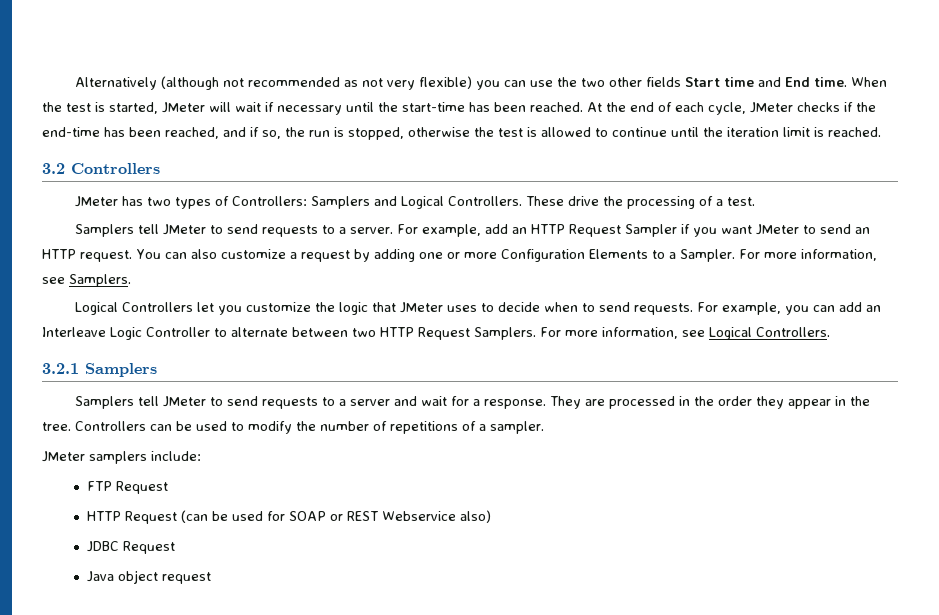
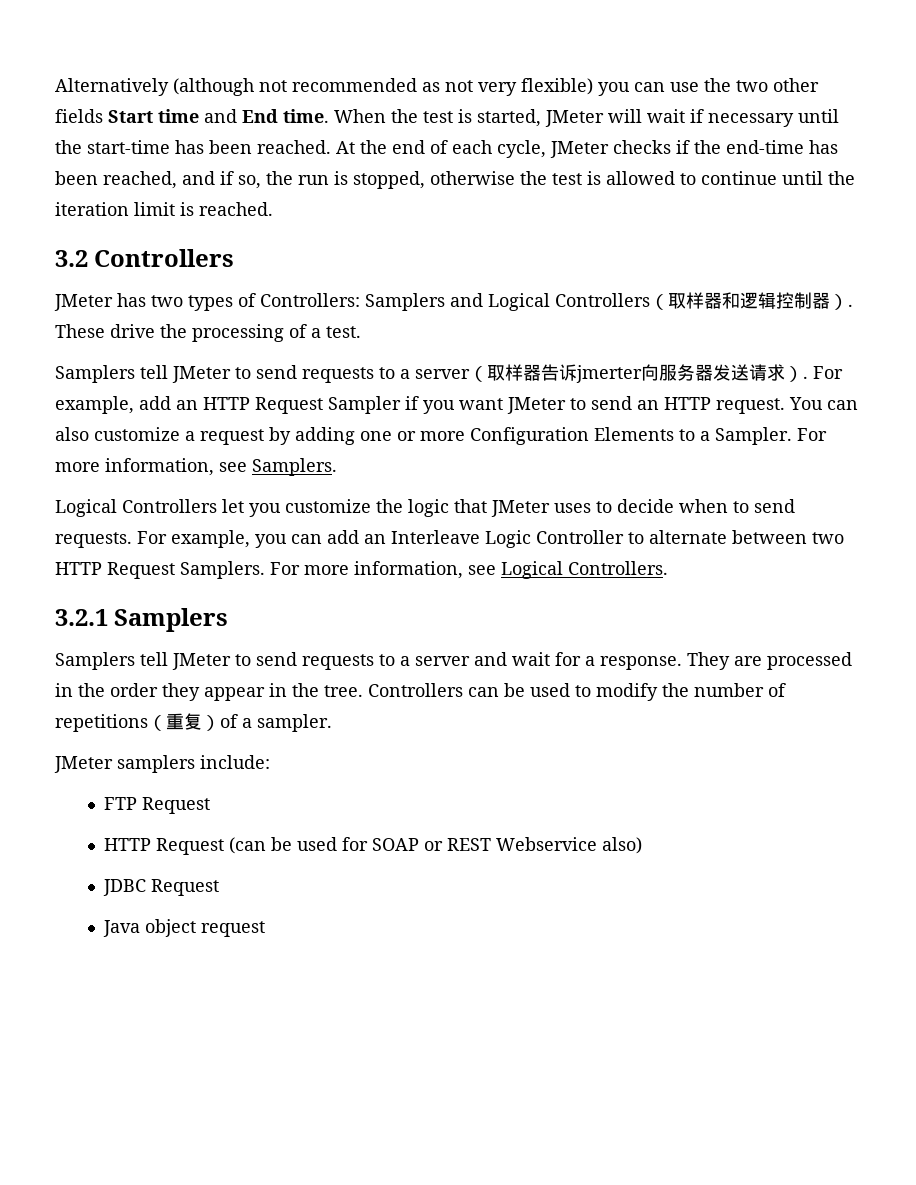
- JMeter has two types of Controllers: Samplers and Logical Controllers.
+ JMeter has two types of Controllers: Samplers and Logical Controllers（取样器和逻辑控制器）.
- Samplers tell JMeter to send requests to a server.
+ Samplers tell JMeter to send requests to a server（取样器告诉jmerter向服务器发送请求）.
- Controllers can be used to modify the number of repetitions of a sampler.
+ Controllers can be used to modify the number of repetitions（重复）of a sampler.

